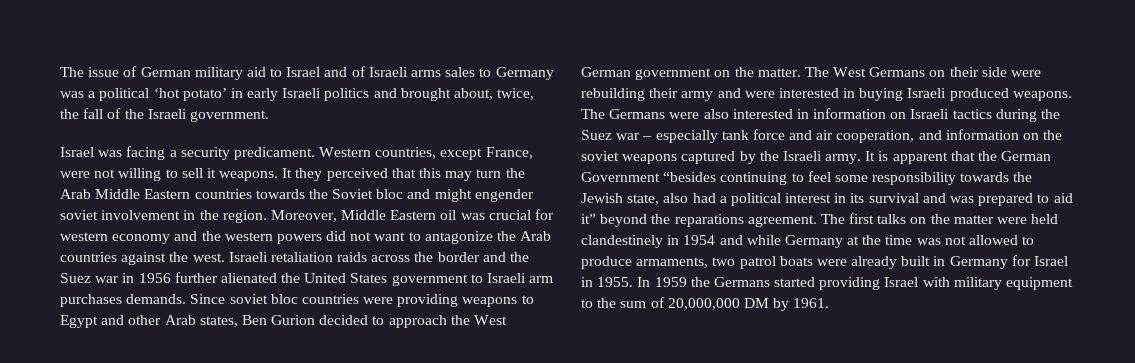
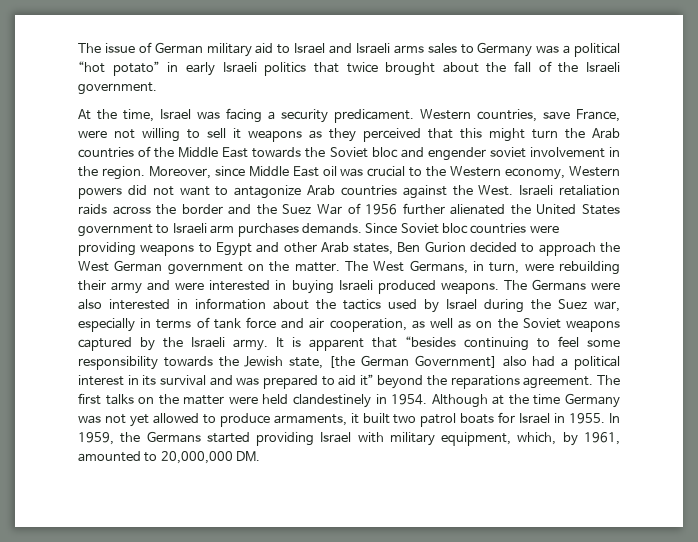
- The issue of German military aid to Israel and of Israeli arms sales to Germany was a political ‘hot potato’ in early Israeli politics and brought about, twice, the fall of the Israeli government.
+ The issue of German military aid to Israel and Israeli arms sales to Germany was a political “hot potato” in early Israeli politics that twice brought about the fall of the Israeli government.
- Israel was facing a security predicament.
+ At the time, Israel was facing a security predicament.
- Western countries, except France, were not willing to sell it weapons. It they perceived that this may turn the Arab Middle Eastern countries towards the Soviet bloc and might engender soviet involvement in the region.
+ Western countries, save France, were not willing to sell it weapons as they perceived that this might turn the Arab countries of the Middle East towards the Soviet bloc and engender soviet involvement in the region.
- Moreover, Middle Eastern oil was crucial for western economy and the western powers did not want to antagonize the Arab countries against the west.
+ Moreover, since Middle East oil was crucial to the Western economy, Western powers did not want to antagonize Arab countries against the West.
- Israeli retaliation raids across the border and the Suez war in 1956 further alienated the United States government to Israeli arm purchases demands.
+ Israeli retaliation raids across the border and the Suez War of 1956 further alienated the United States government to Israeli arm purchases demands.
- Since soviet bloc countries were providing weapons to Egypt and other Arab states, Ben Gurion decided to approach the West German government on the matter.
+ Since Soviet bloc countries were providing weapons to Egypt and other Arab states, Ben Gurion decided to approach the West German government on the matter.
- The West Germans on their side were rebuilding their army and were interested in buying Israeli produced weapons.
+ The West Germans, in turn, were rebuilding their army and were interested in buying Israeli produced weapons.
- The Germans were also interested in information on Israeli tactics during the Suez war – especially tank force and air cooperation, and information on the soviet weapons captured by the Israeli army.
+ The Germans were also interested in information about the tactics used by Israel during the Suez war, especially in terms of tank force and air cooperation, as well as on the Soviet weapons captured by the Israeli army.
- It is apparent that the German Government “besides continuing to feel some responsibility towards the Jewish state, also had a political interest in its survival and was prepared to aid it” beyond the reparations agreement.
+ It is apparent that “besides continuing to feel some responsibility towards the Jewish state, [the German Government] also had a political interest in its survival and was prepared to aid it” beyond the reparations agreement.
- The first talks on the matter were held clandestinely in 1954 and while Germany at the time was not allowed to produce armaments, two patrol boats were already built in Germany for Israel in 1955.
+ The first talks on the matter were held clandestinely in 1954. Although at the time Germany was not yet allowed to produce armaments, it built two patrol boats for Israel in 1955.
- In 1959 the Germans started providing Israel with military equipment to the sum of 20,000,000 DM by 1961.
+ In 1959, the Germans started providing Israel with military equipment, which, by 1961, amounted to 20,000,000 DM.

